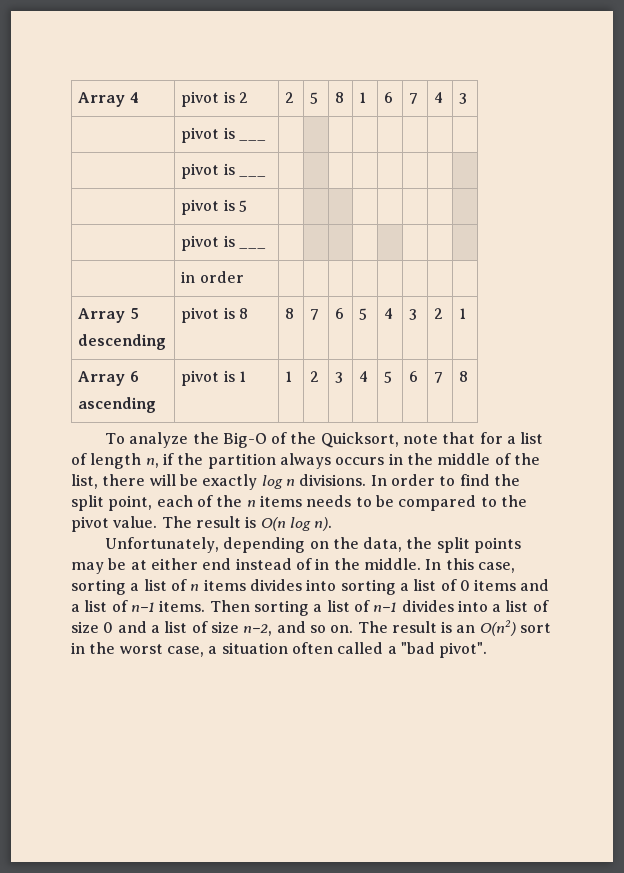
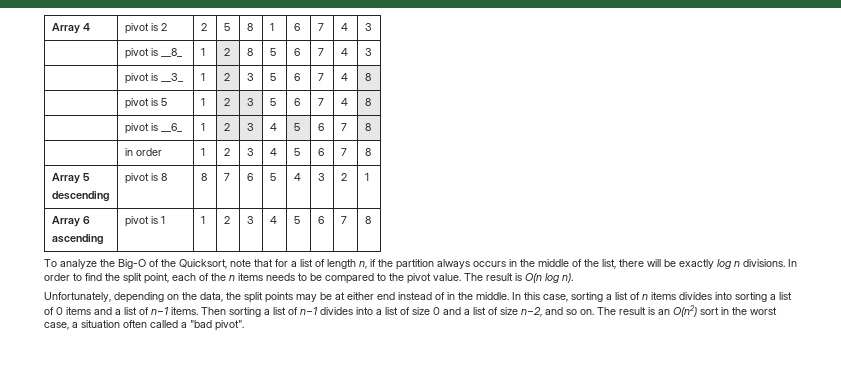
  Array 4 | pivot is 2 | 2 | 5 | 8 | 1 | 6 | 7 | 4 | 3
- | pivot is ___ | | | | | | | |
- | pivot is ___ | | | | | | | |
- | pivot is 5 | | | | | | | |
- | pivot is ___ | | | | | | | |
- | in order | | | | | | | |
+ | pivot is __8_ | 1 | 2 | 8 | 5 | 6 | 7 | 4 | 3
+ | pivot is __3_ | 1 | 2 | 3 | 5 | 6 | 7 | 4 | 8
+ | pivot is 5 | 1 | 2 | 3 | 5 | 6 | 7 | 4 | 8
+ | pivot is __6_ | 1 | 2 | 3 | 4 | 5 | 6 | 7 | 8
+ | in order | 1 | 2 | 3 | 4 | 5 | 6 | 7 | 8

